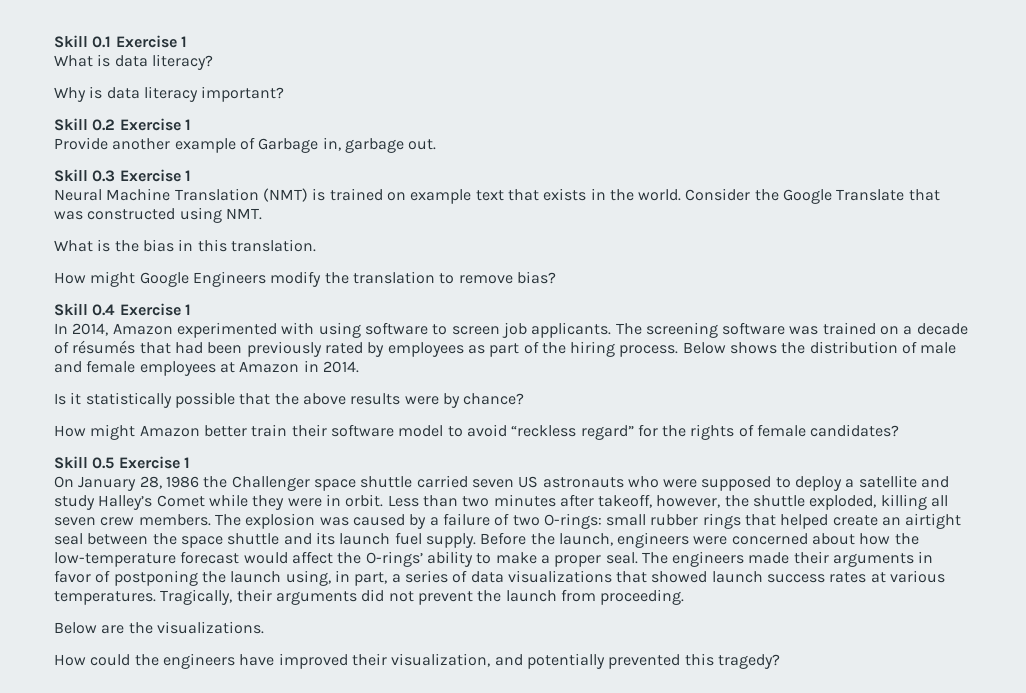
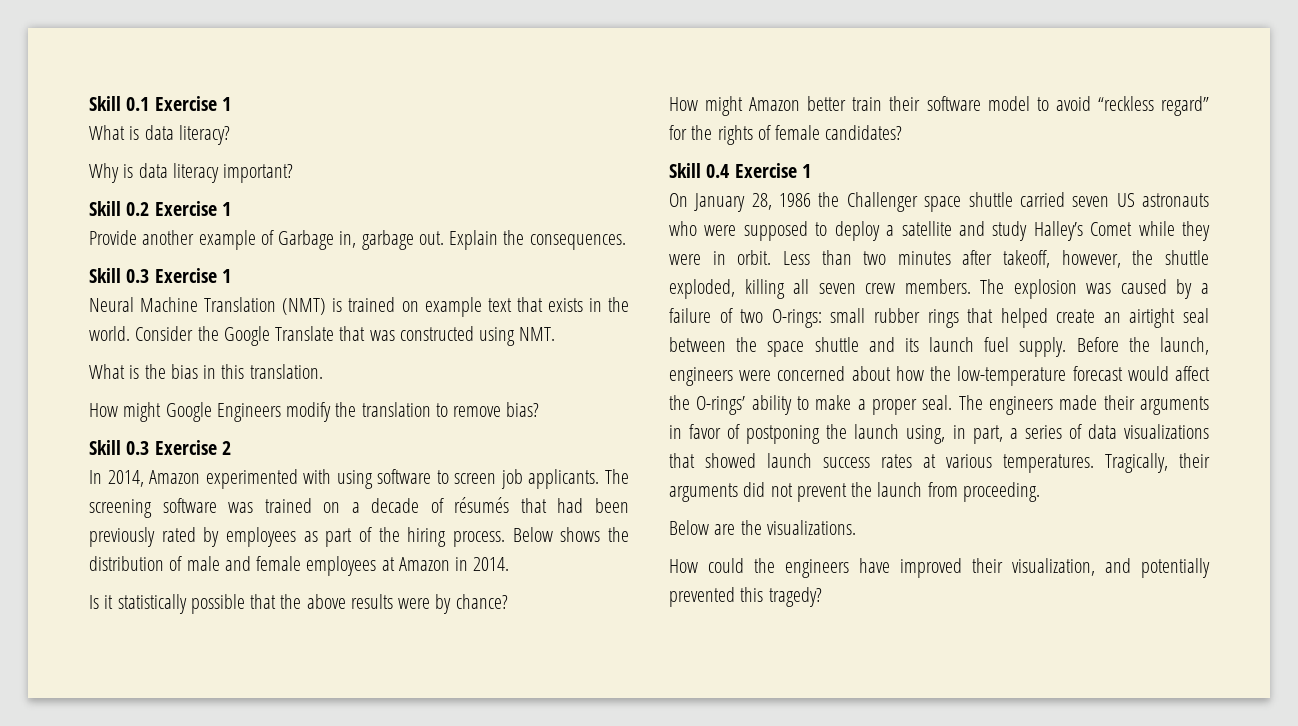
+ Explain the consequences.
- Skill 0.4 Exercise 1
+ Skill 0.3 Exercise 2
- Skill 0.5 Exercise 1
+ Skill 0.4 Exercise 1

